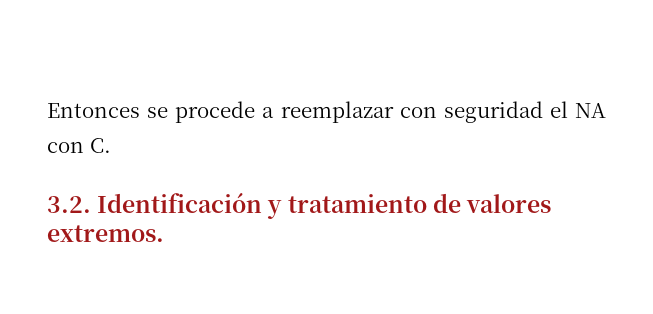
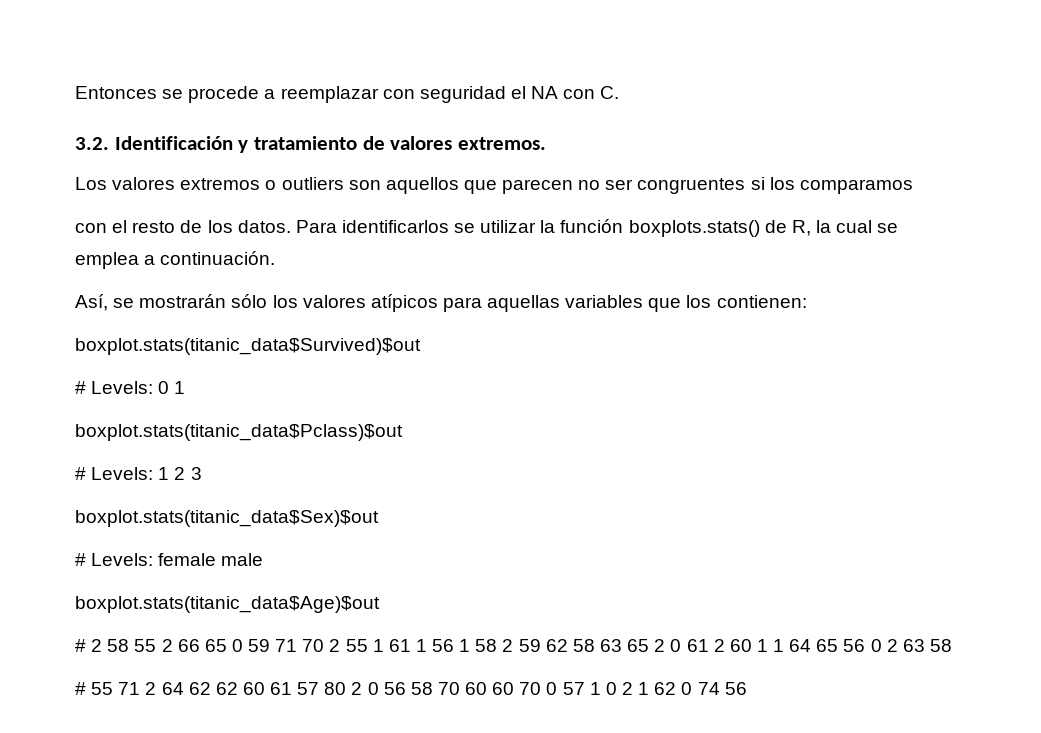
+ Los valores extremos o outliers son aquellos que parecen no ser congruentes si los comparamos
+ con el resto de los datos. Para identificarlos se utilizar la función boxplots.stats() de R, la cual se emplea a continuación.
+ Así, se mostrarán sólo los valores atípicos para aquellas variables que los contienen:
+ boxplot.stats(titanic_data$Survived)$out
+ # Levels: 0 1
+ boxplot.stats(titanic_data$Pclass)$out
+ # Levels: 1 2 3
+ boxplot.stats(titanic_data$Sex)$out
+ # Levels: female male
+ boxplot.stats(titanic_data$Age)$out
+ # 2 58 55 2 66 65 0 59 71 70 2 55 1 61 1 56 1 58 2 59 62 58 63 65 2 0 61 2 60 1 1 64 65 56 0 2 63 58
+ # 55 71 2 64 62 62 60 61 57 80 2 0 56 58 70 60 60 70 0 57 1 0 2 1 62 0 74 56

